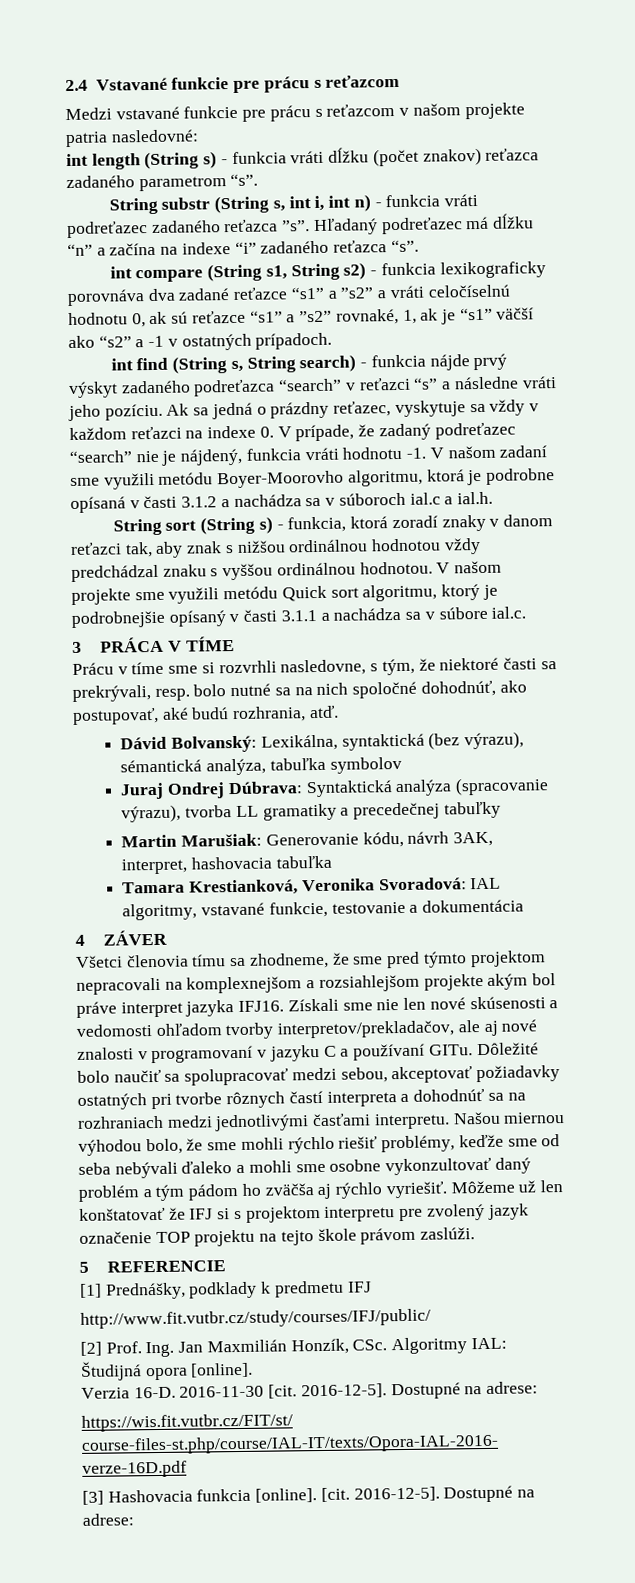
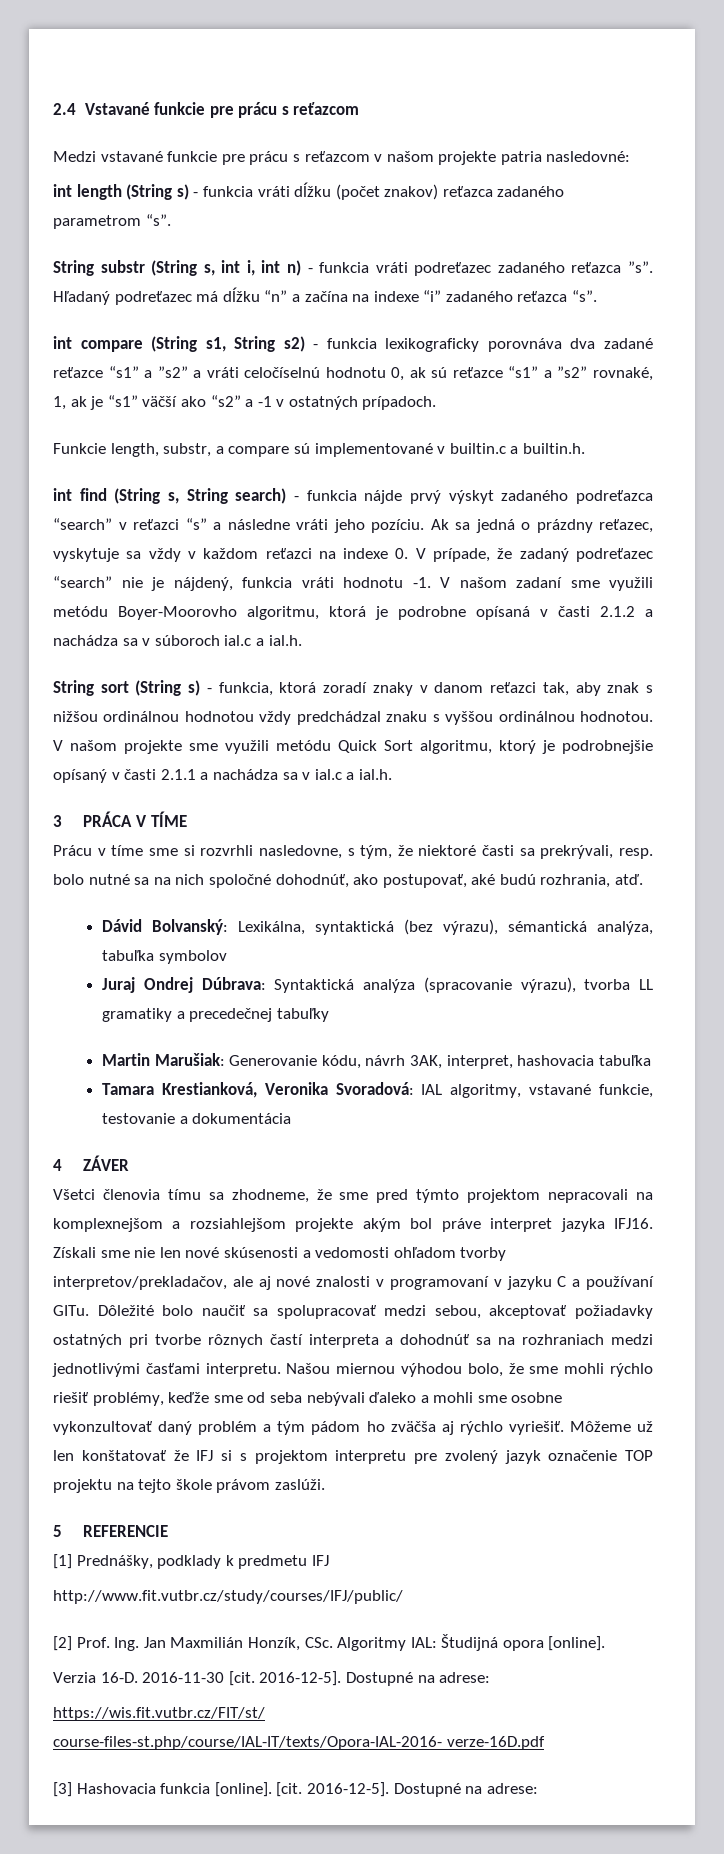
+ Funkcie length, substr, a compare sú implementované v builtin.c a builtin.h.
- V našom zadaní sme využili metódu Boyer-Moorovho algoritmu, ktorá je podrobne opísaná v časti 3.1.2 a nachádza sa v súboroch ial.c a ial.h.
+ V našom zadaní sme využili metódu Boyer-Moorovho algoritmu, ktorá je podrobne opísaná v časti 2.1.2 a nachádza sa v súboroch ial.c a ial.h.
- V našom projekte sme využili metódu Quick sort algoritmu, ktorý je podrobnejšie opísaný v časti 3.1.1 a nachádza sa v súbore ial.c.
+ V našom projekte sme využili metódu Quick Sort algoritmu, ktorý je podrobnejšie opísaný v časti 2.1.1 a nachádza sa v ial.c a ial.h.

